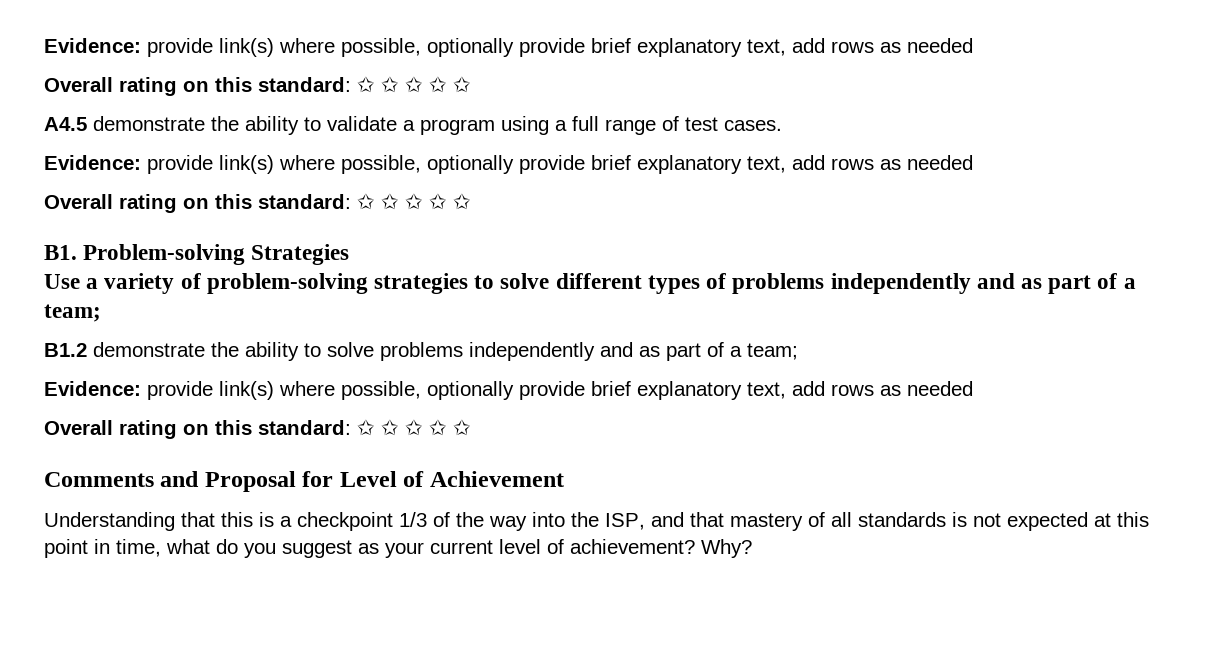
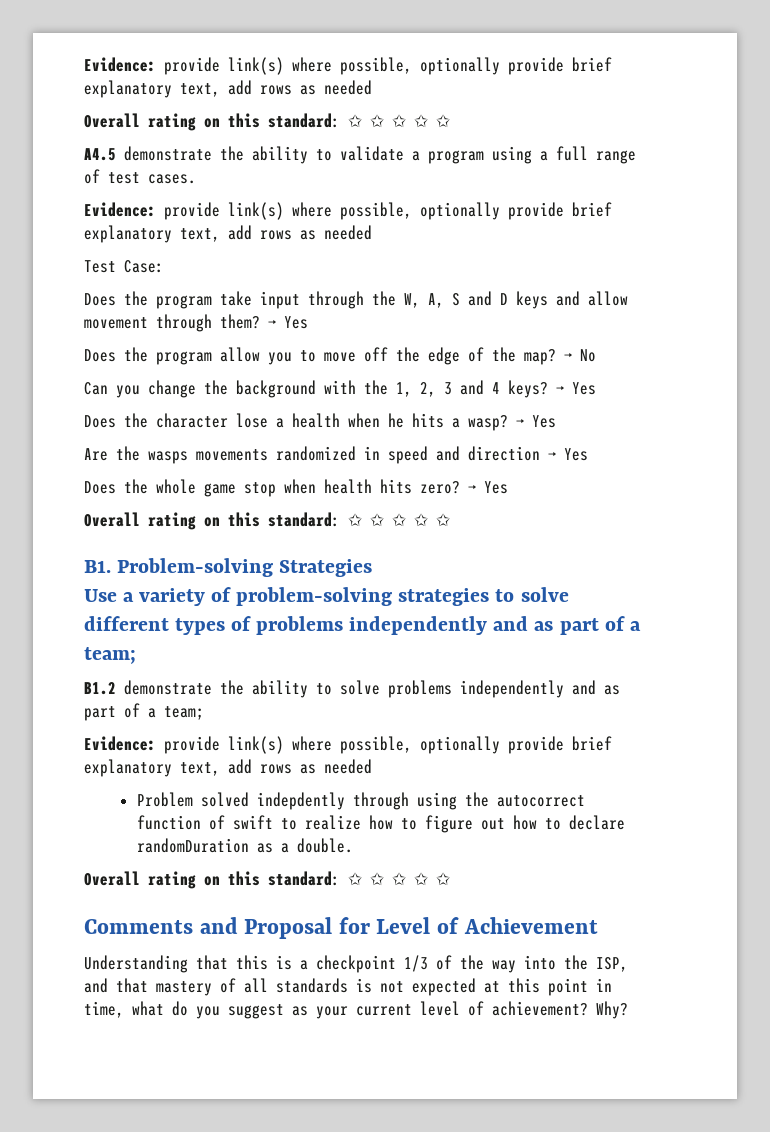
+ Test Case:
+ Does the program take input through the W, A, S and D keys and allow movement through them? → Yes
+ Does the program allow you to move off the edge of the map? → No
+ Can you change the background with the 1, 2, 3 and 4 keys? → Yes
+ Does the character lose a health when he hits a wasp? → Yes
+ Are the wasps movements randomized in speed and direction → Yes
+ Does the whole game stop when health hits zero? → Yes
+ Problem solved indepdently through using the autocorrect function of swift to realize how to figure out how to declare randomDuration as a double.

